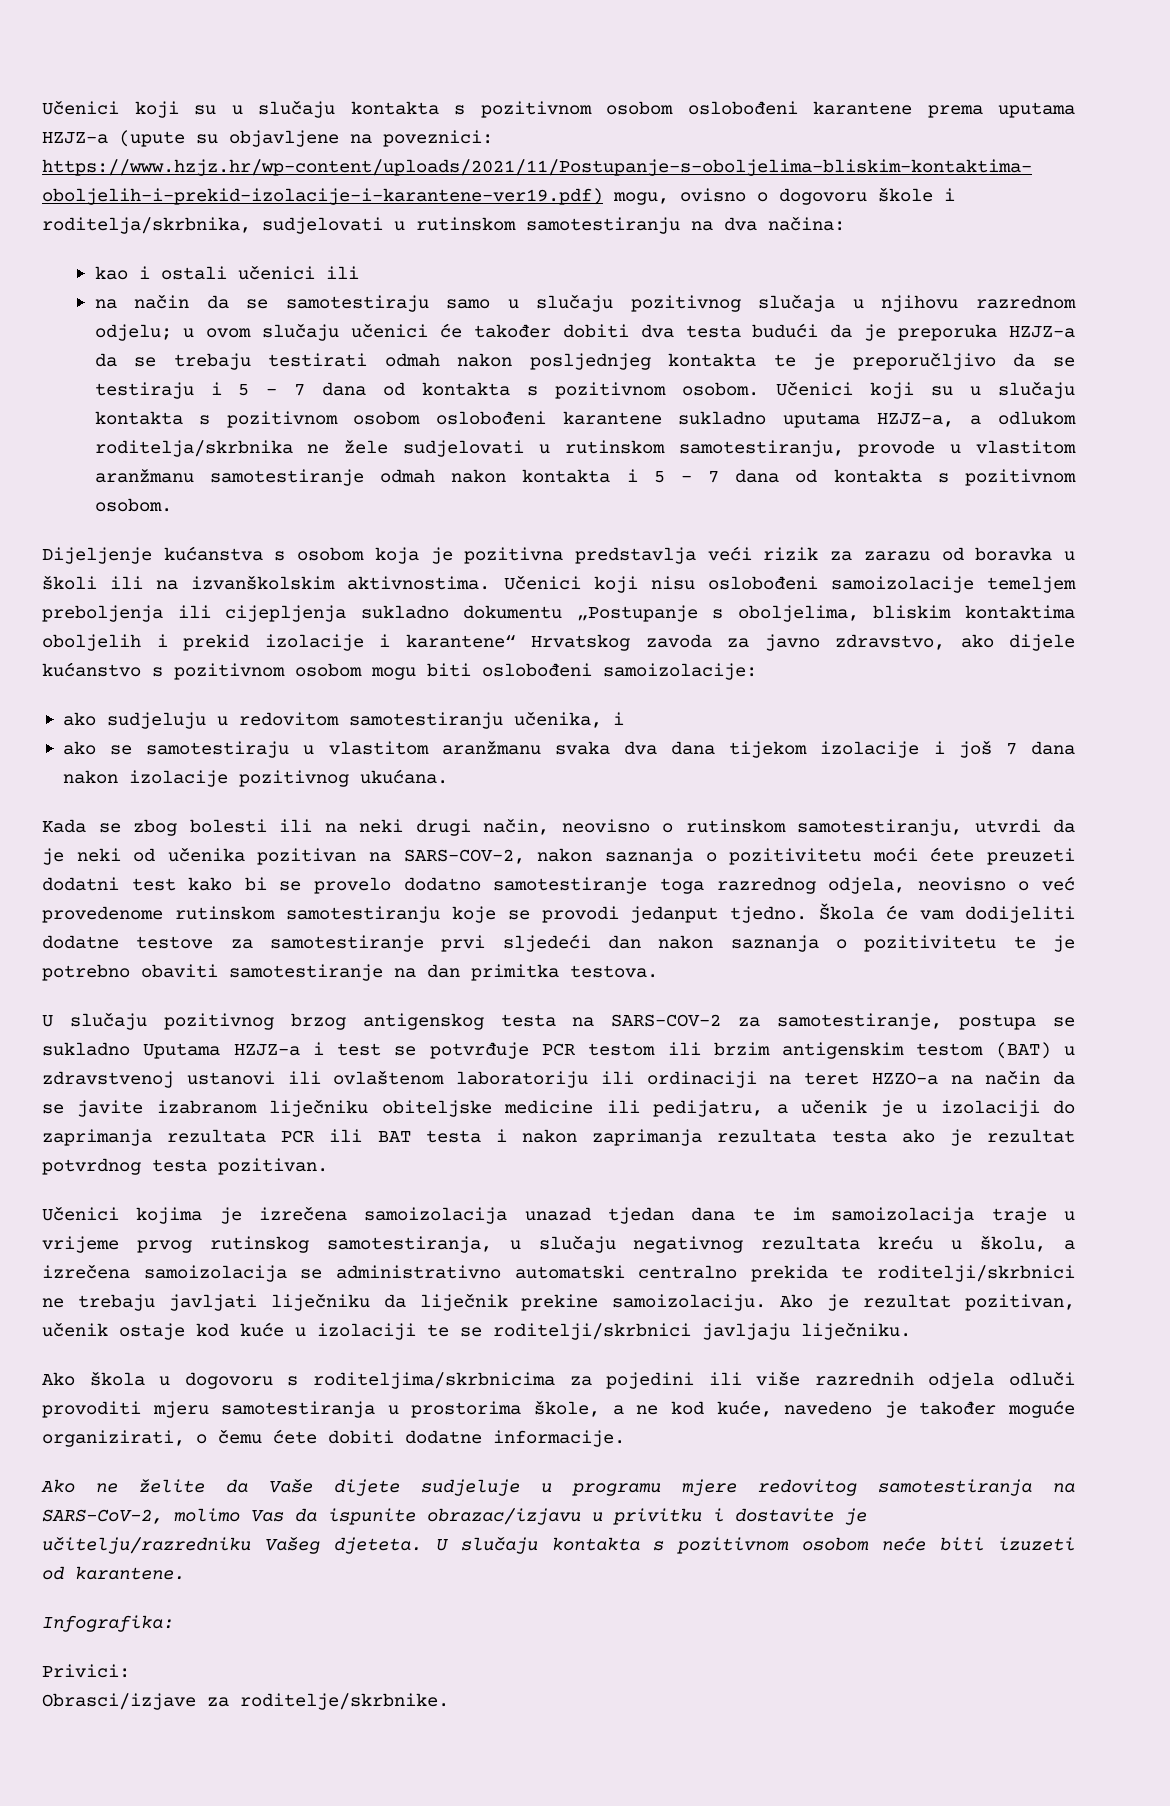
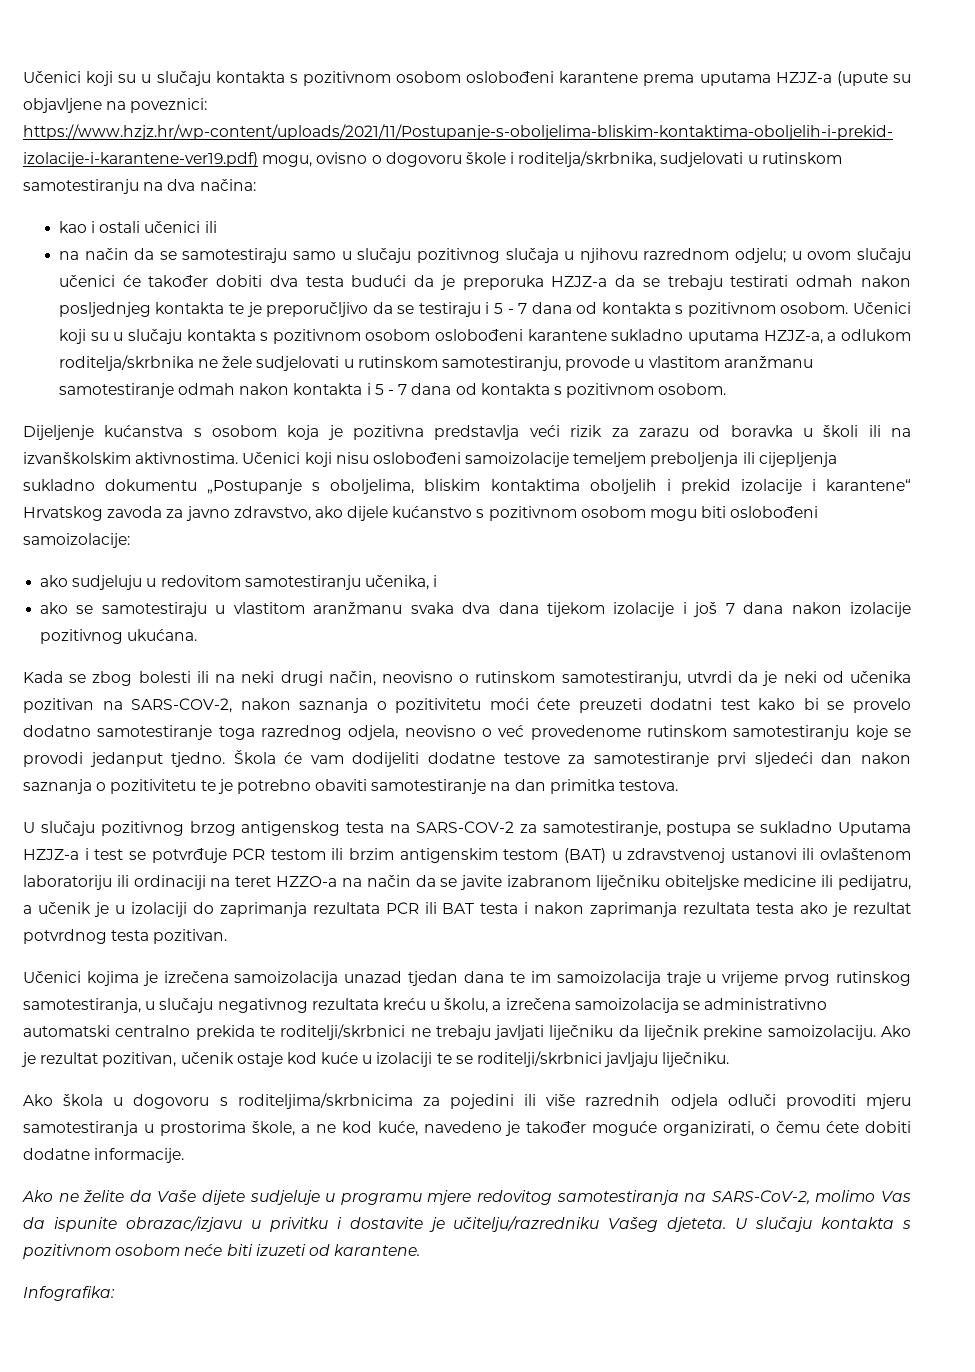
- Privici:
- Obrasci/izjave za roditelje/skrbnike.

